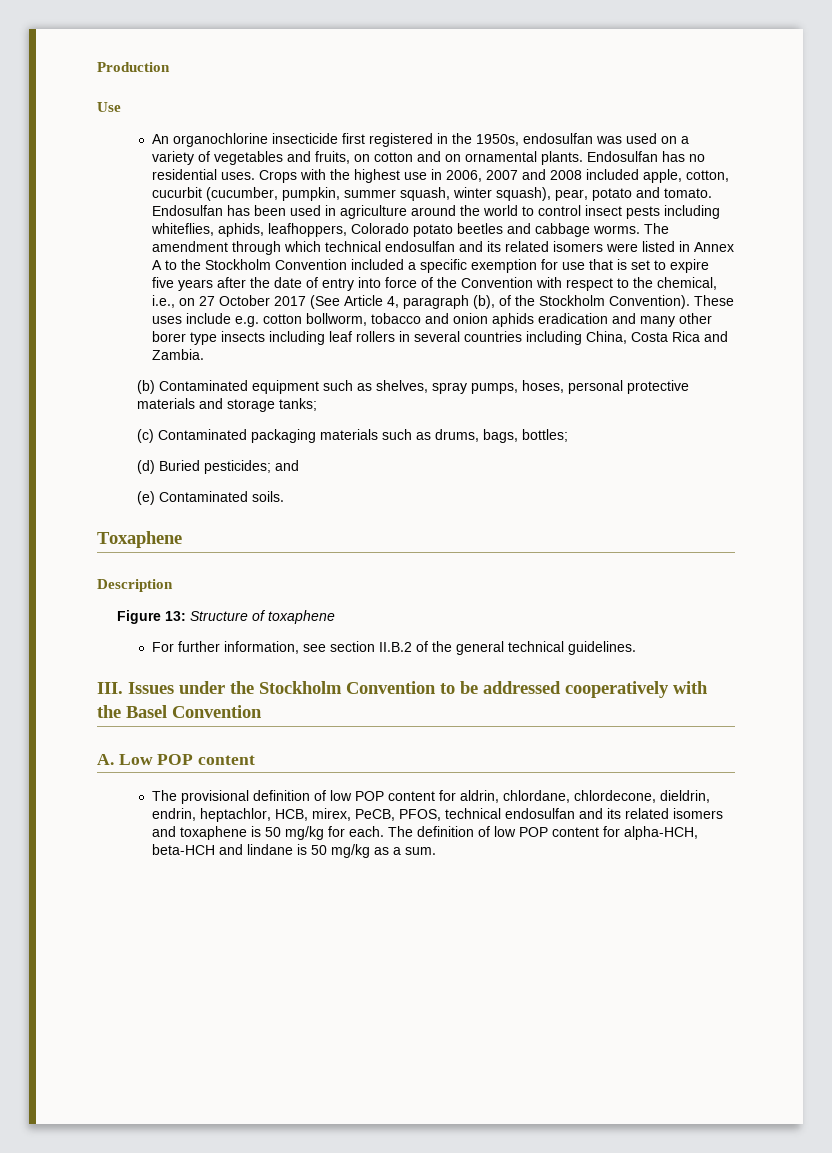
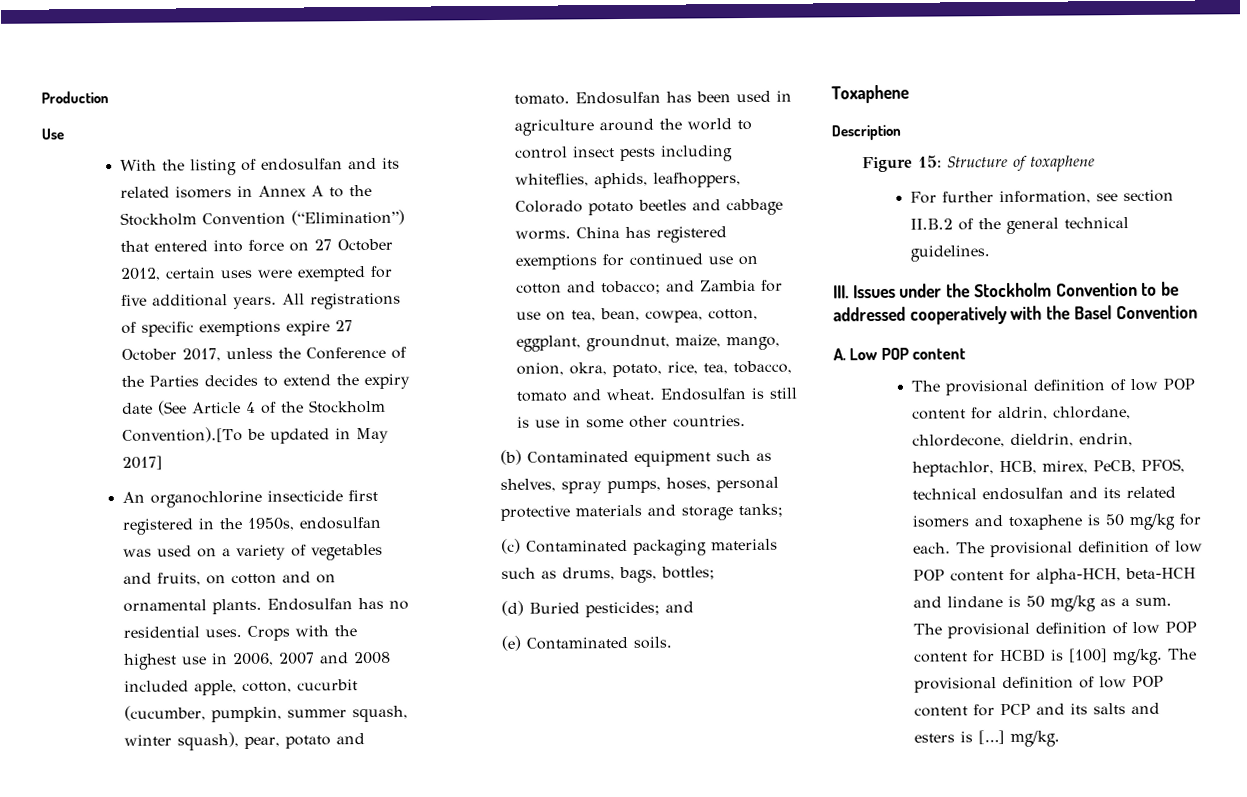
+ With the listing of endosulfan and its related isomers in Annex A to the Stockholm Convention (“Elimination”) that entered into force on 27 October 2012, certain uses were exempted for five additional years. All registrations of specific exemptions expire 27 October 2017, unless the Conference of the Parties decides to extend the expiry date (See Article 4 of the Stockholm Convention).[To be updated in May 2017]
- The amendment through which technical endosulfan and its related isomers were listed in Annex A to the Stockholm Convention included a specific exemption for use that is set to expire five years after the date of entry into force of the Convention with respect to the chemical, i.e., on 27 October 2017 (See Article 4, paragraph (b), of the Stockholm Convention). These uses include e.g. cotton bollworm, tobacco and onion aphids eradication and many other borer type insects including leaf rollers in several countries including China, Costa Rica and Zambia.
+ China has registered exemptions for continued use on cotton and tobacco; and Zambia for use on tea, bean, cowpea, cotton, eggplant, groundnut, maize, mango, onion, okra, potato, rice, tea, tobacco, tomato and wheat. Endosulfan is still is use in some other countries.
- Figure 13: Structure of toxaphene
+ Figure 15: Structure of toxaphene
- The definition of low POP content for alpha-HCH, beta-HCH and lindane is 50 mg/kg as a sum.
+ The provisional definition of low POP content for alpha-HCH, beta-HCH and lindane is 50 mg/kg as a sum.
+ The provisional definition of low POP content for HCBD is [100] mg/kg. The provisional definition of low POP content for PCP and its salts and esters is […] mg/kg.

